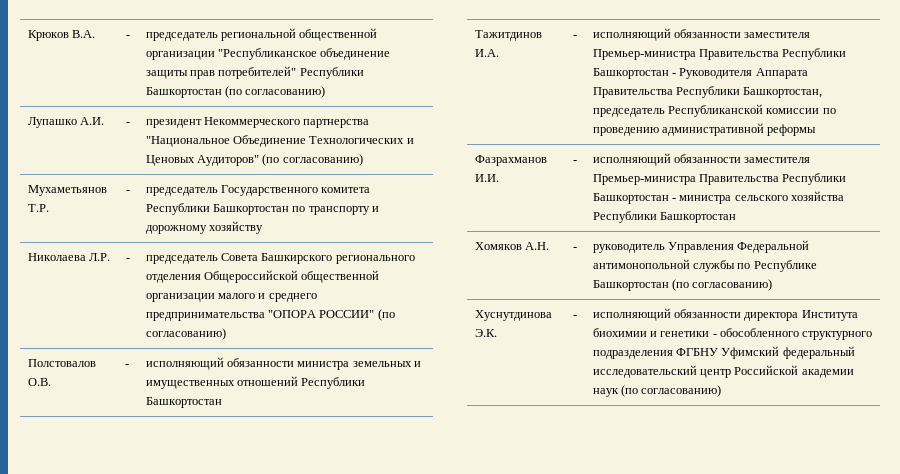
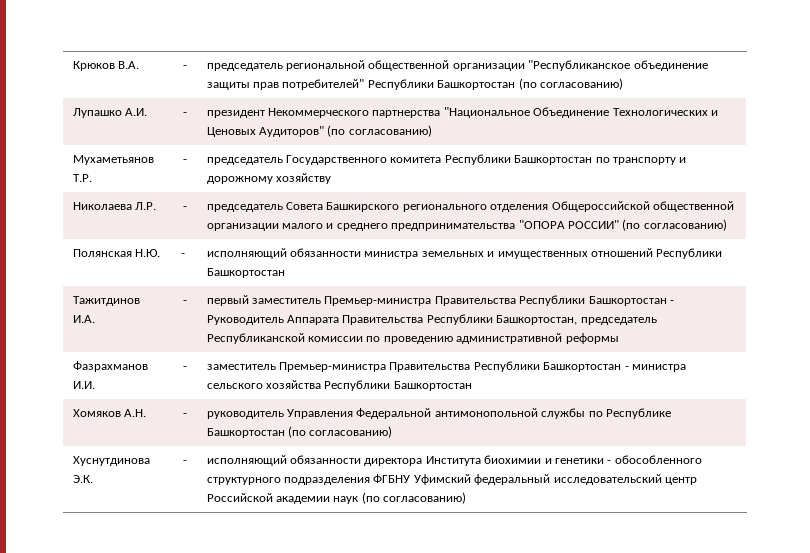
- Полстовалов О.В. | - | исполняющий обязанности министра земельных и имущественных отношений Республики Башкортостан
+ Полянская Н.Ю. | - | исполняющий обязанности министра земельных и имущественных отношений Республики Башкортостан
- Тажитдинов И.А. | - | исполняющий обязанности заместителя Премьер-министра Правительства Республики Башкортостан - Руководителя Аппарата Правительства Республики Башкортостан, председатель Республиканской комиссии по проведению административной реформы
+ Тажитдинов И.А. | - | первый заместитель Премьер-министра Правительства Республики Башкортостан - Руководитель Аппарата Правительства Республики Башкортостан, председатель Республиканской комиссии по проведению административной реформы
- Фазрахманов И.И. | - | исполняющий обязанности заместителя Премьер-министра Правительства Республики Башкортостан - министра сельского хозяйства Республики Башкортостан
+ Фазрахманов И.И. | - | заместитель Премьер-министра Правительства Республики Башкортостан - министра сельского хозяйства Республики Башкортостан

